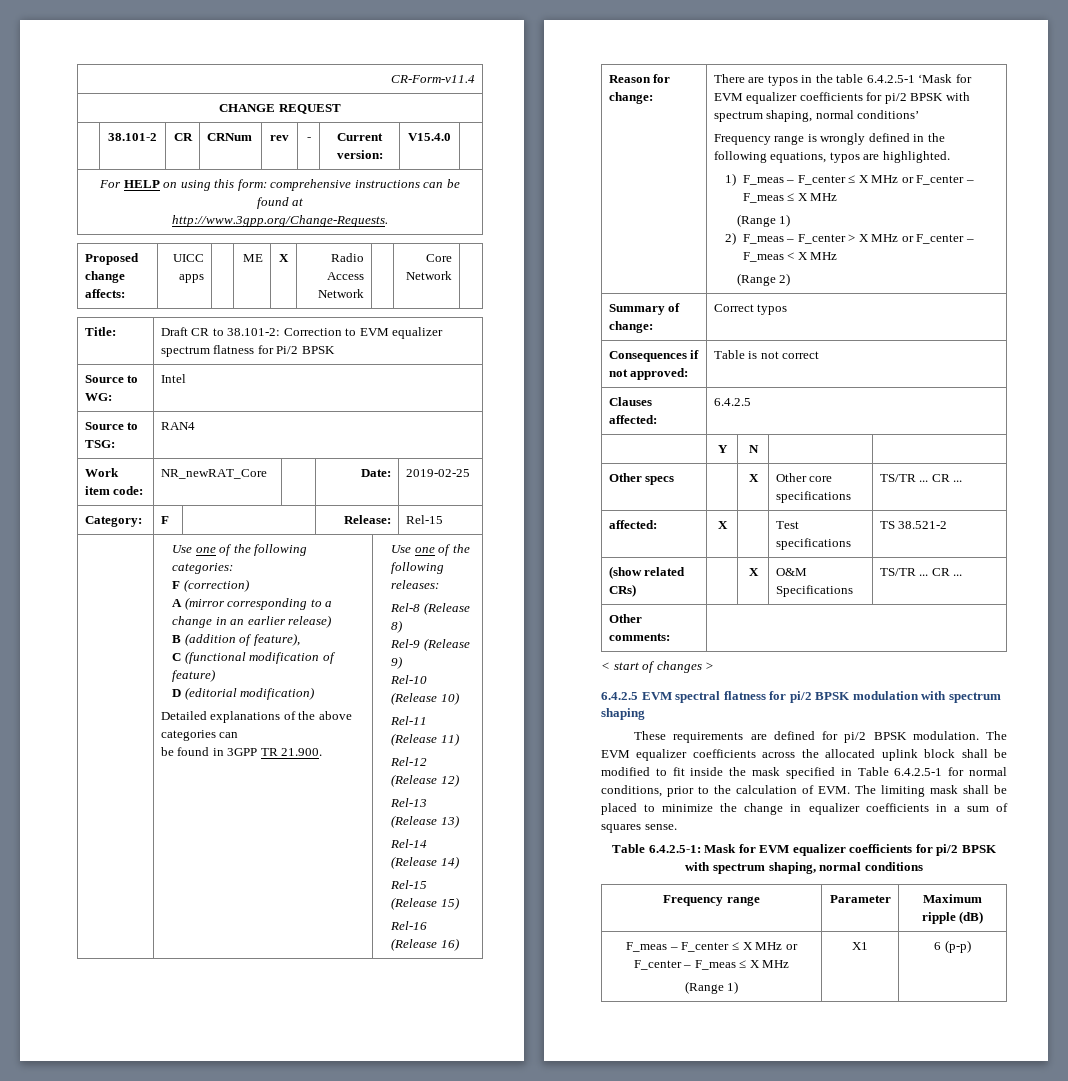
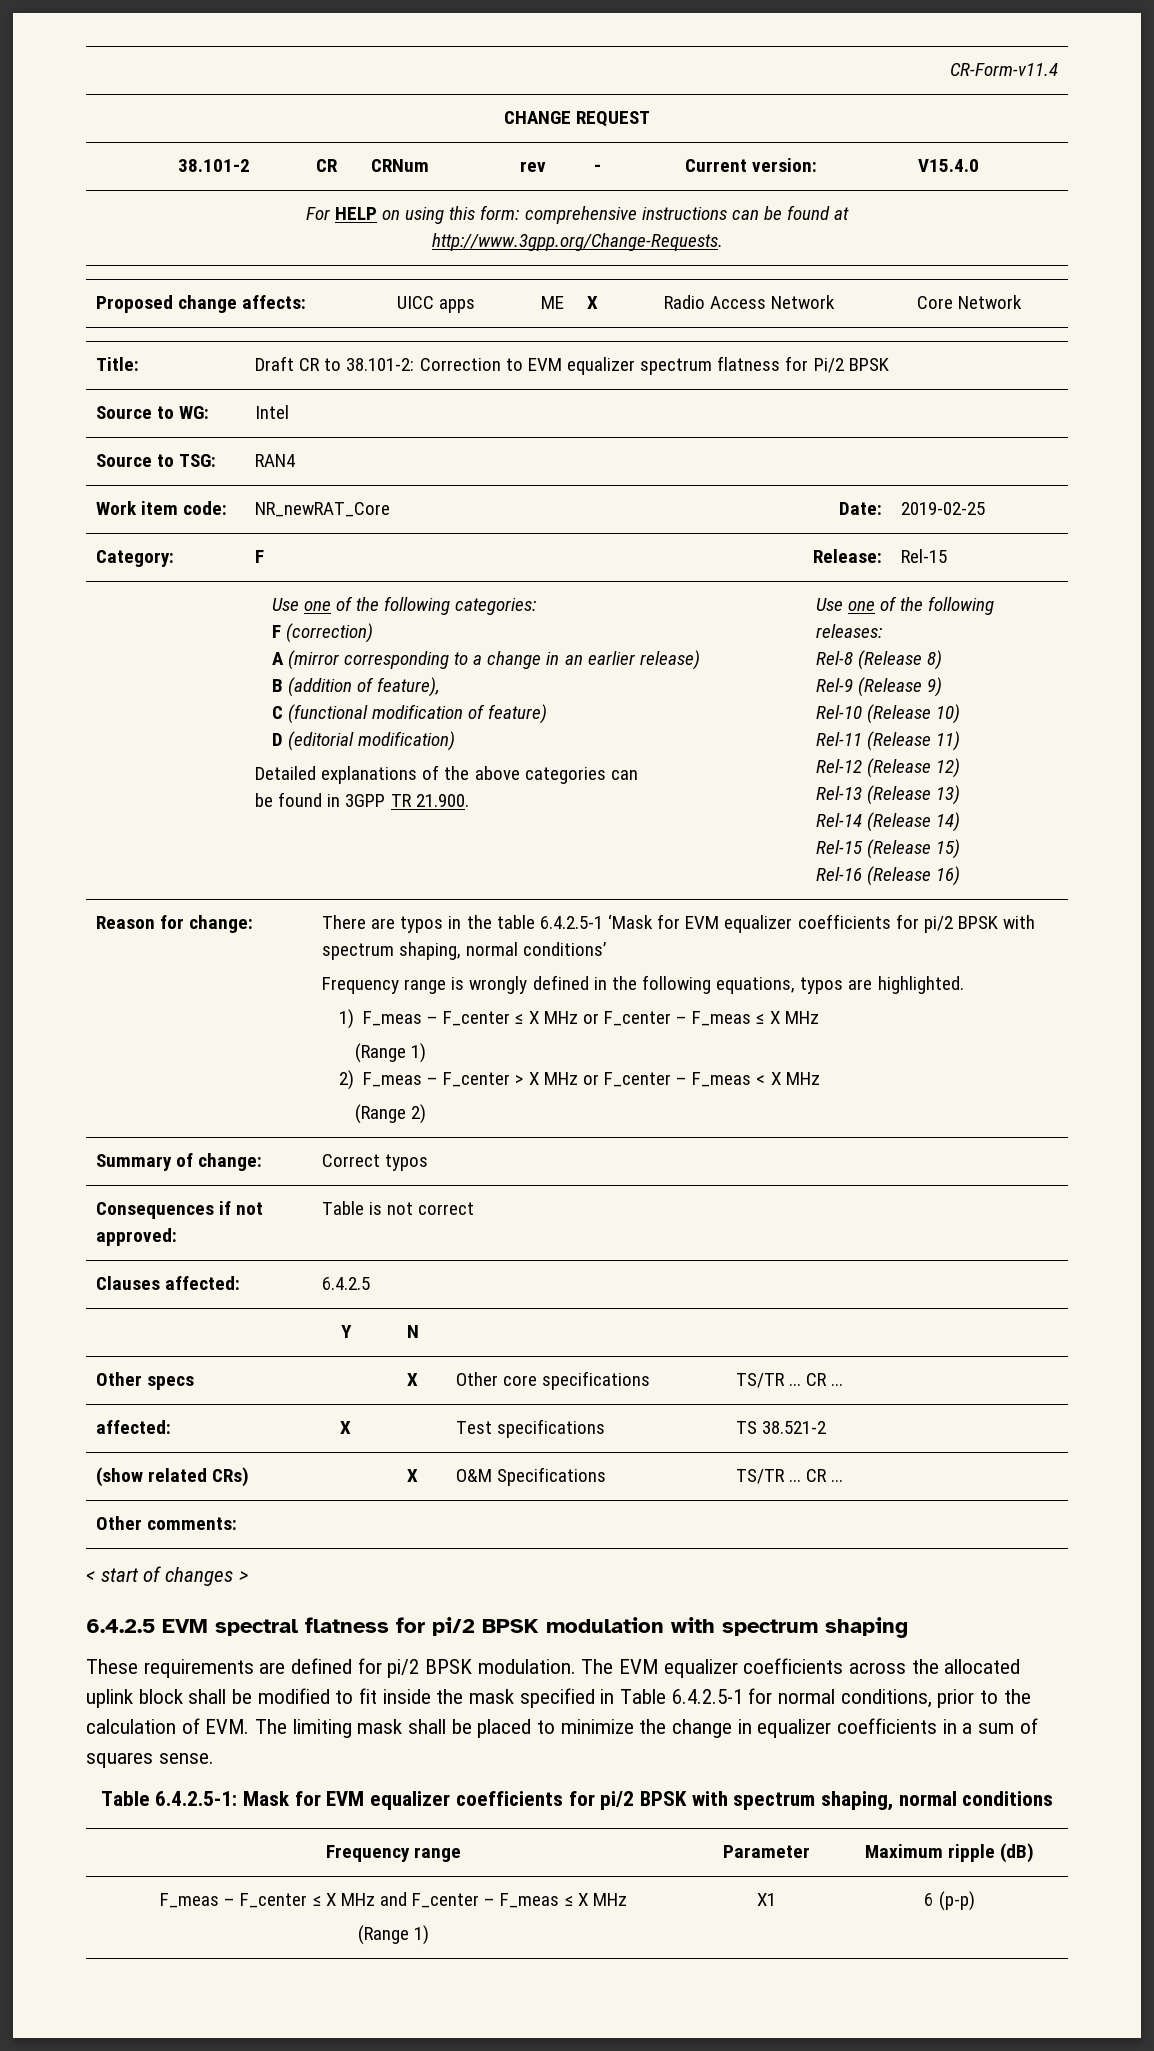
  Frequency range | Parameter | Maximum ripple (dB)
- F_meas – F_center ≤ X MHz or F_center – F_meas ≤ X MHz
+ F_meas – F_center ≤ X MHz and F_center – F_meas ≤ X MHz

